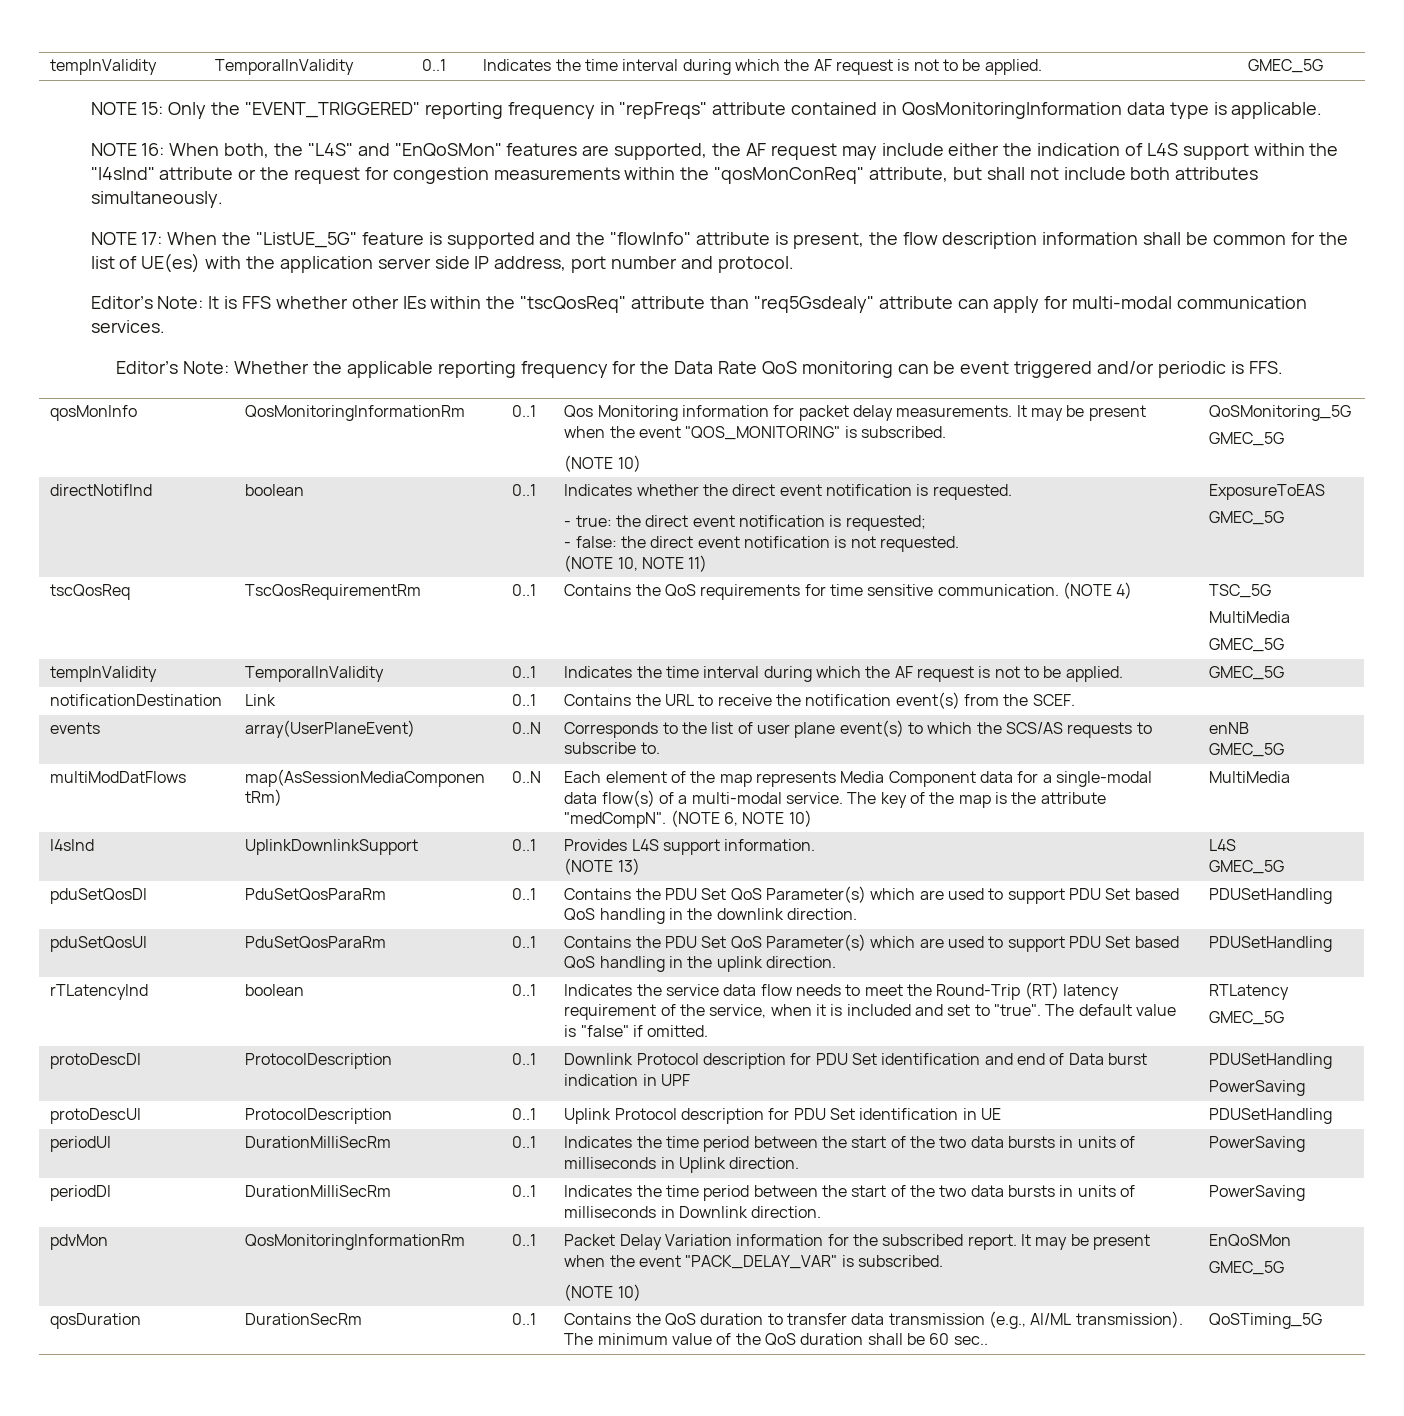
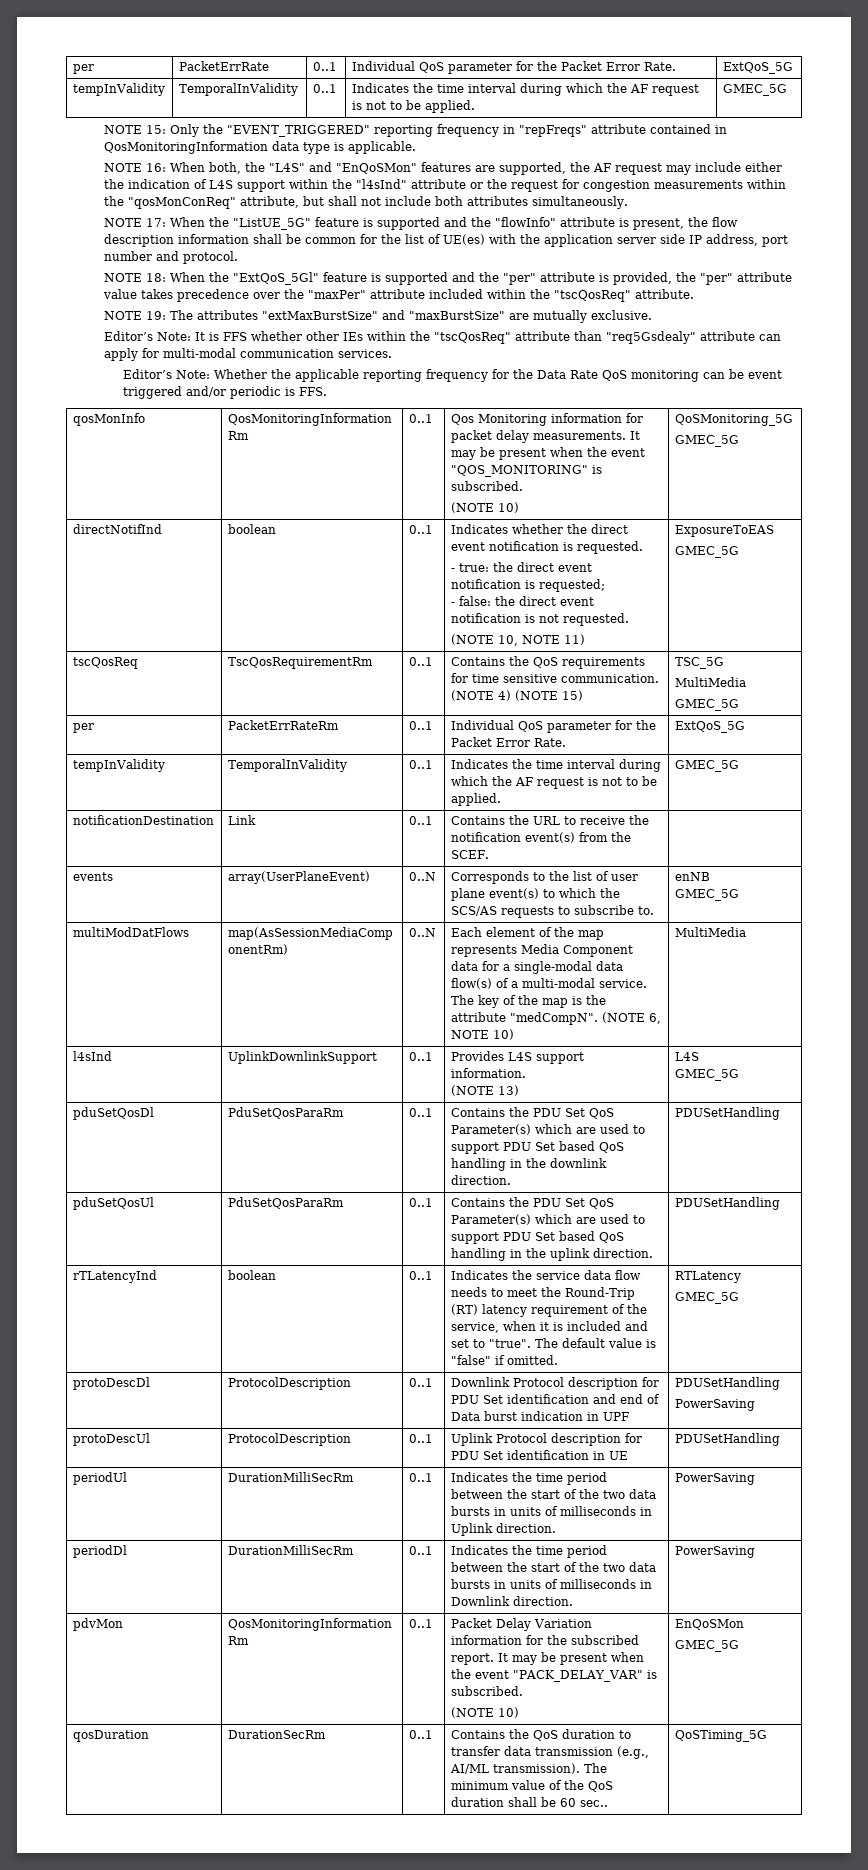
+ per | PacketErrRate | 0..1 | Individual QoS parameter for the Packet Error Rate. | ExtQoS_5G
+ NOTE 18: When the "ExtQoS_5Gl" feature is supported and the "per" attribute is provided, the "per" attribute value takes precedence over the "maxPer" attribute included within the "tscQosReq" attribute.
+ NOTE 19: The attributes "extMaxBurstSize" and "maxBurstSize" are mutually exclusive.
- tscQosReq | TscQosRequirementRm | 0..1 | Contains the QoS requirements for time sensitive communication. (NOTE 4) | TSC_5G
+ tscQosReq | TscQosRequirementRm | 0..1 | Contains the QoS requirements for time sensitive communication. (NOTE 4) (NOTE 15) | TSC_5G
+ per | PacketErrRateRm | 0..1 | Individual QoS parameter for the Packet Error Rate. | ExtQoS_5G

